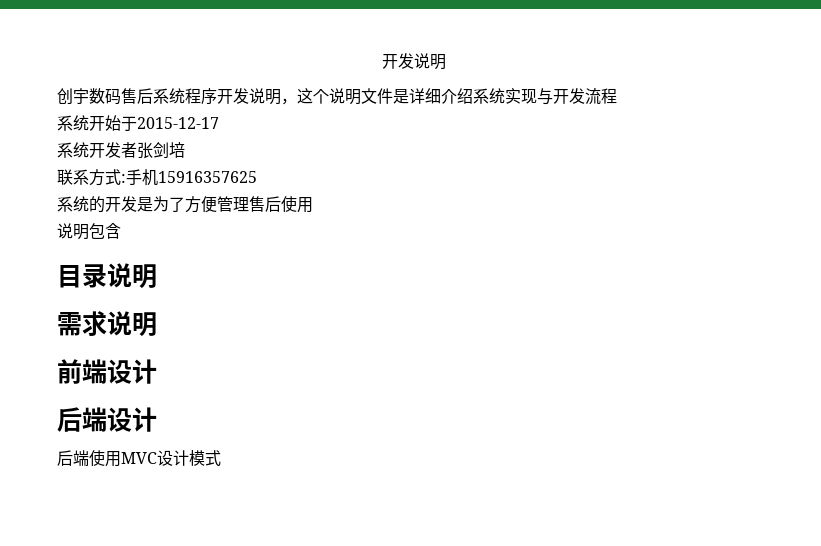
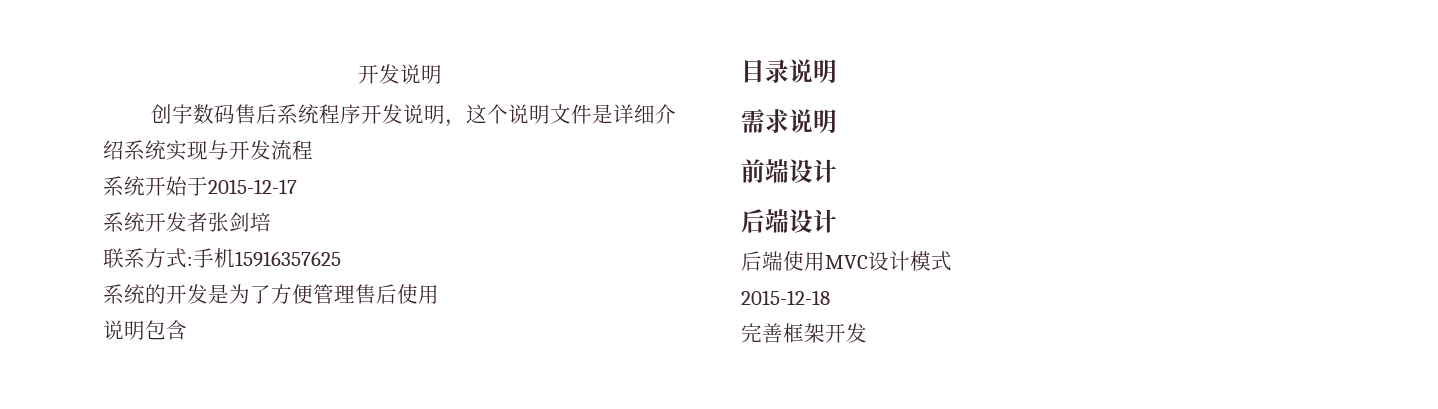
+ 2015-12-18
+ 完善框架开发

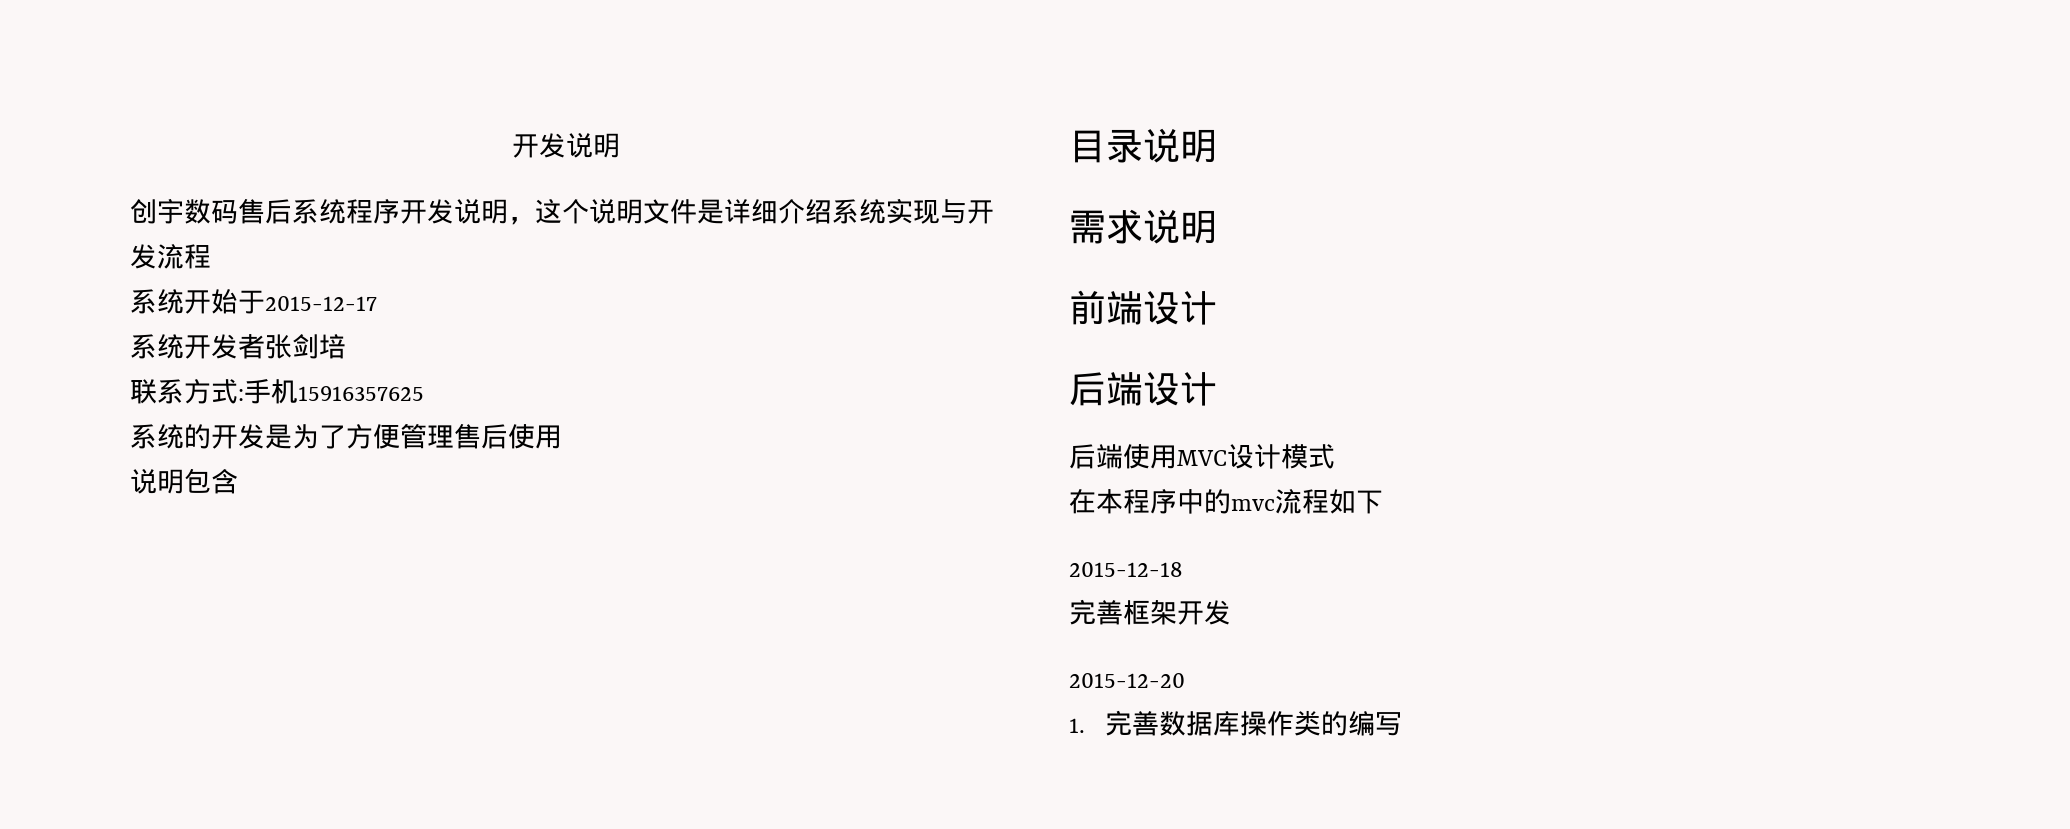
+ 在本程序中的mvc流程如下
  2015-12-18
  完善框架开发
+ 2015-12-20
+ 1.完善数据库操作类的编写

